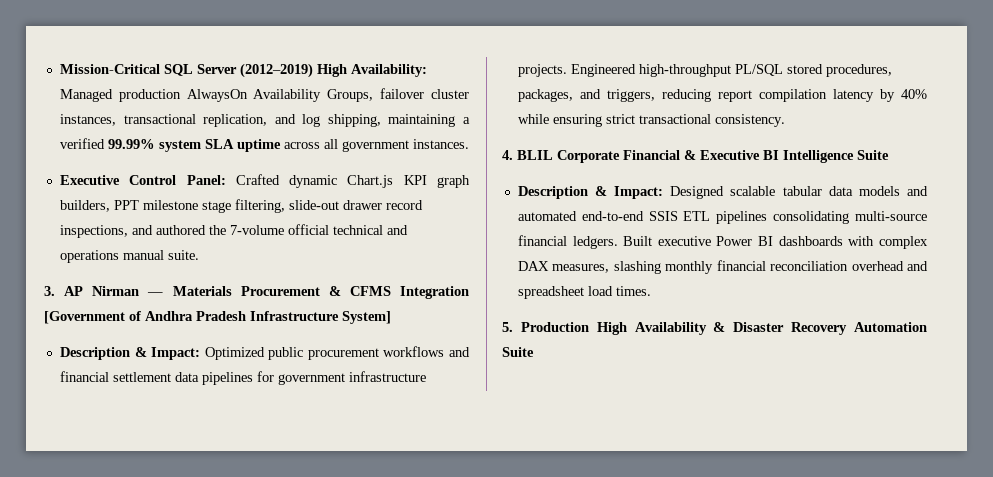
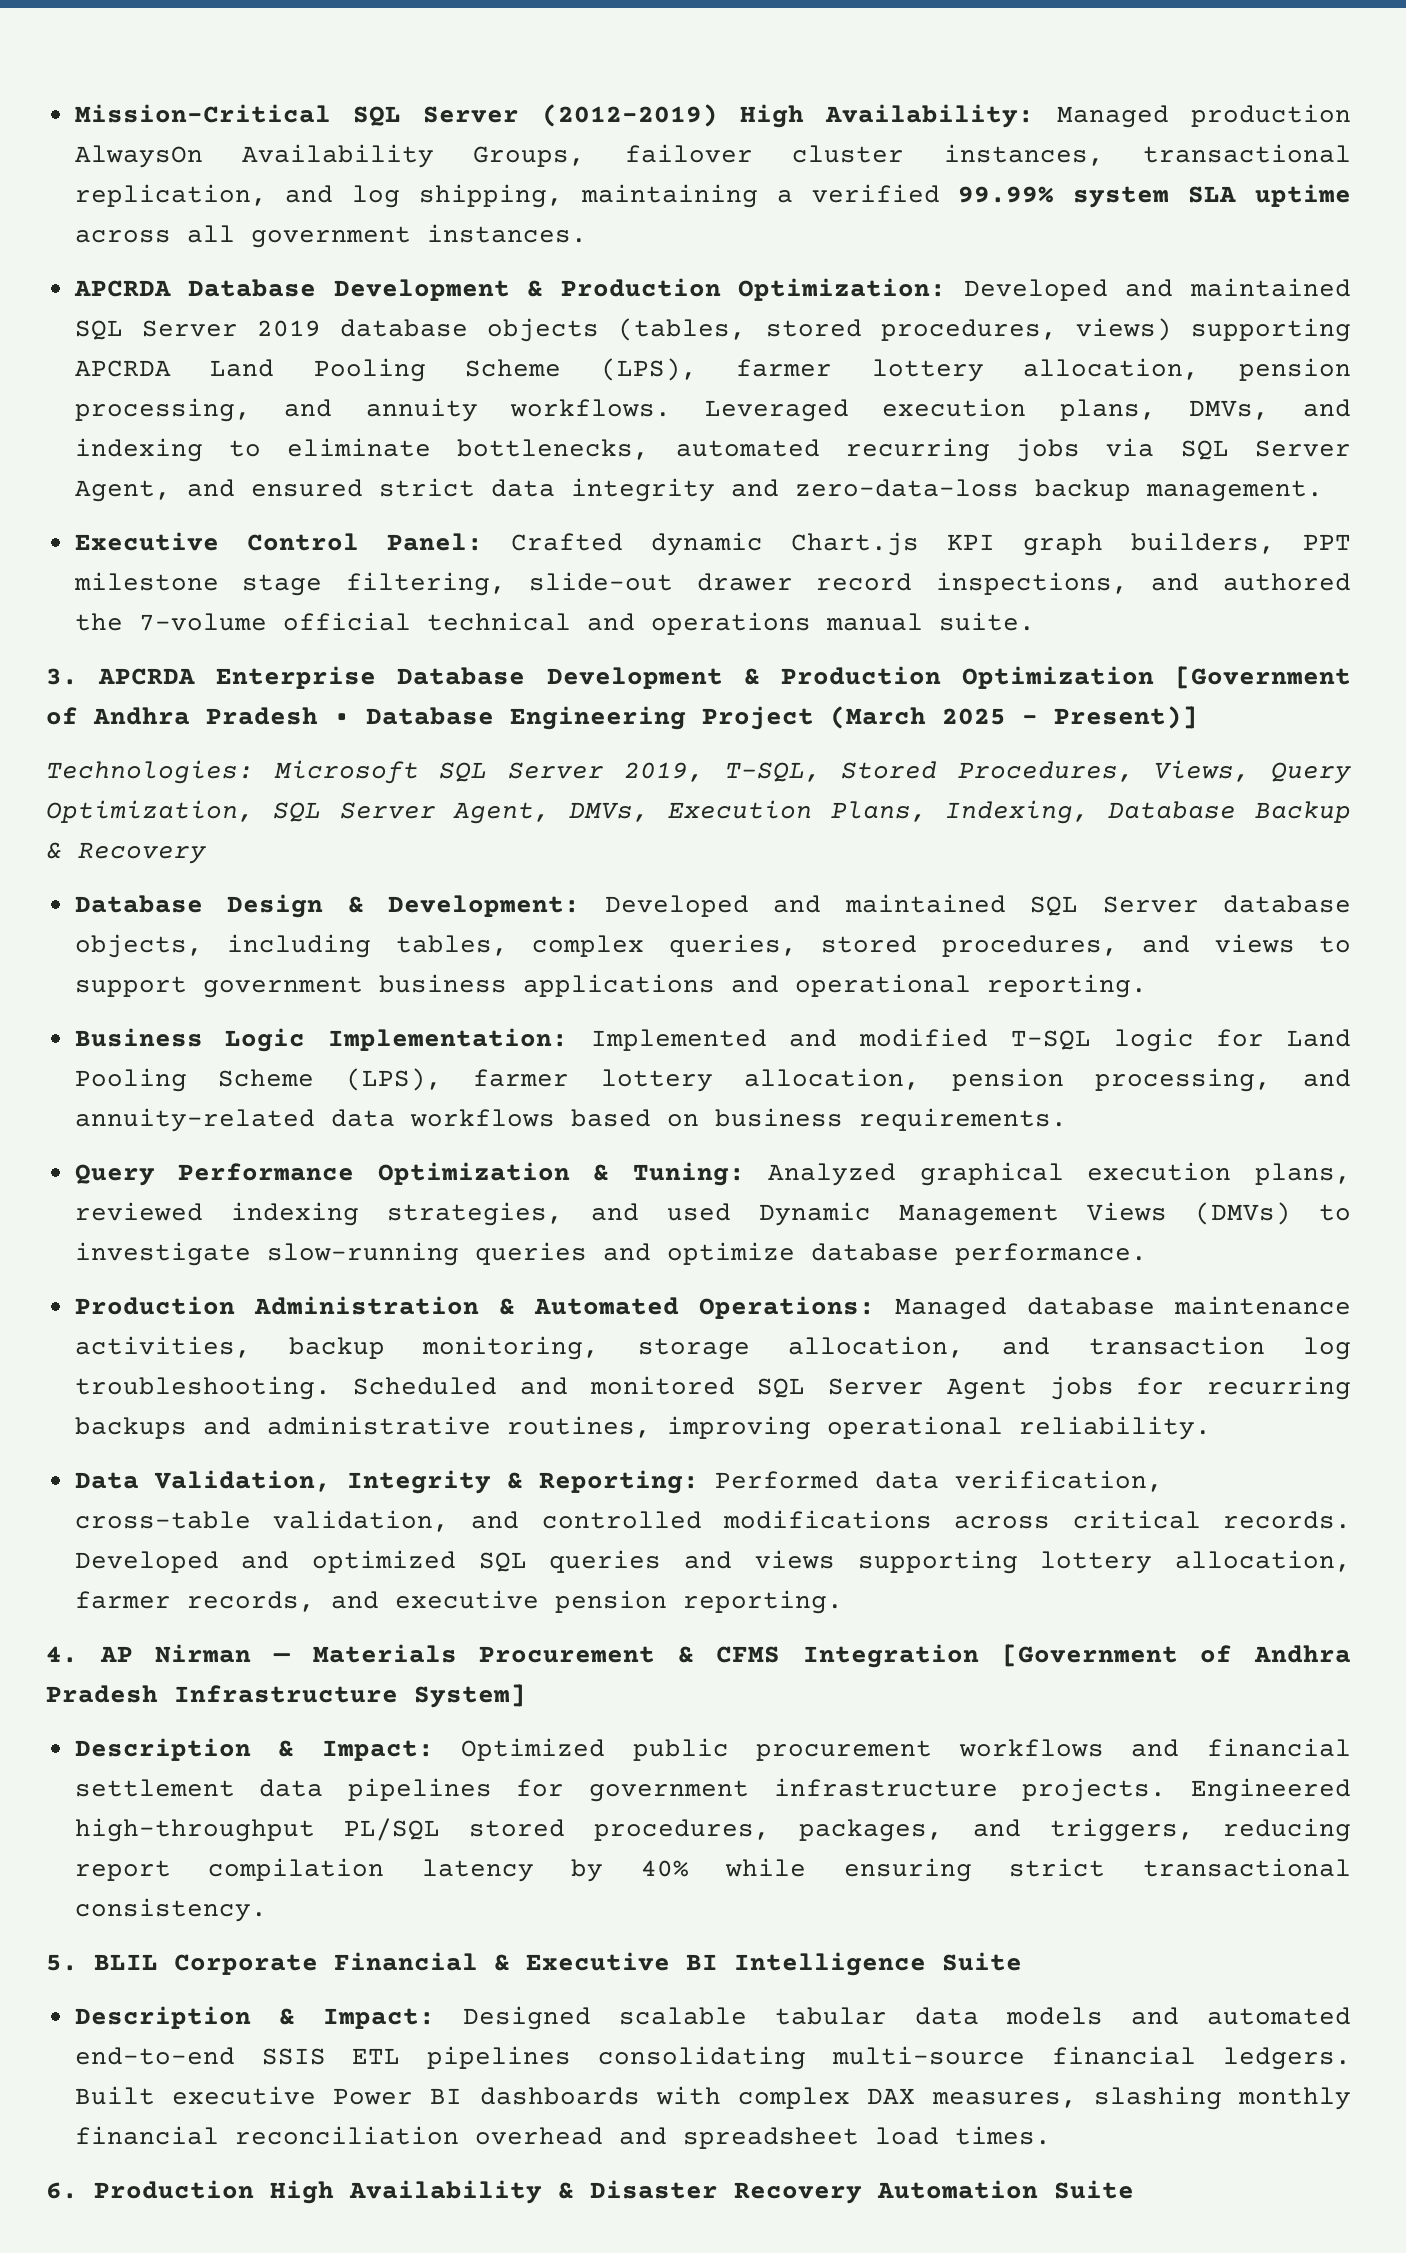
+ APCRDA Database Development & Production Optimization: Developed and maintained SQL Server 2019 database objects (tables, stored procedures, views) supporting APCRDA Land Pooling Scheme (LPS), farmer lottery allocation, pension processing, and annuity workflows. Leveraged execution plans, DMVs, and indexing to eliminate bottlenecks, automated recurring jobs via SQL Server Agent, and ensured strict data integrity and zero-data-loss backup management.
- 3. AP Nirman — Materials Procurement & CFMS Integration [Government of Andhra Pradesh Infrastructure System]
+ 3. APCRDA Enterprise Database Development & Production Optimization [Government of Andhra Pradesh • Database Engineering Project (March 2025 – Present)]
+ Technologies: Microsoft SQL Server 2019, T-SQL, Stored Procedures, Views, Query Optimization, SQL Server Agent, DMVs, Execution Plans, Indexing, Database Backup & Recovery
+ Database Design & Development: Developed and maintained SQL Server database objects, including tables, complex queries, stored procedures, and views to support government business applications and operational reporting.
+ Business Logic Implementation: Implemented and modified T-SQL logic for Land Pooling Scheme (LPS), farmer lottery allocation, pension processing, and annuity-related data workflows based on business requirements.
+ Query Performance Optimization & Tuning: Analyzed graphical execution plans, reviewed indexing strategies, and used Dynamic Management Views (DMVs) to investigate slow-running queries and optimize database performance.
+ Production Administration & Automated Operations: Managed database maintenance activities, backup monitoring, storage allocation, and transaction log troubleshooting. Scheduled and monitored SQL Server Agent jobs for recurring backups and administrative routines, improving operational reliability.
+ Data Validation, Integrity & Reporting: Performed data verification, cross-table validation, and controlled modifications across critical records. Developed and optimized SQL queries and views supporting lottery allocation, farmer records, and executive pension reporting.
+ 4. AP Nirman — Materials Procurement & CFMS Integration [Government of Andhra Pradesh Infrastructure System]
- 4. BLIL Corporate Financial & Executive BI Intelligence Suite
+ 5. BLIL Corporate Financial & Executive BI Intelligence Suite
- 5. Production High Availability & Disaster Recovery Automation Suite
+ 6. Production High Availability & Disaster Recovery Automation Suite

